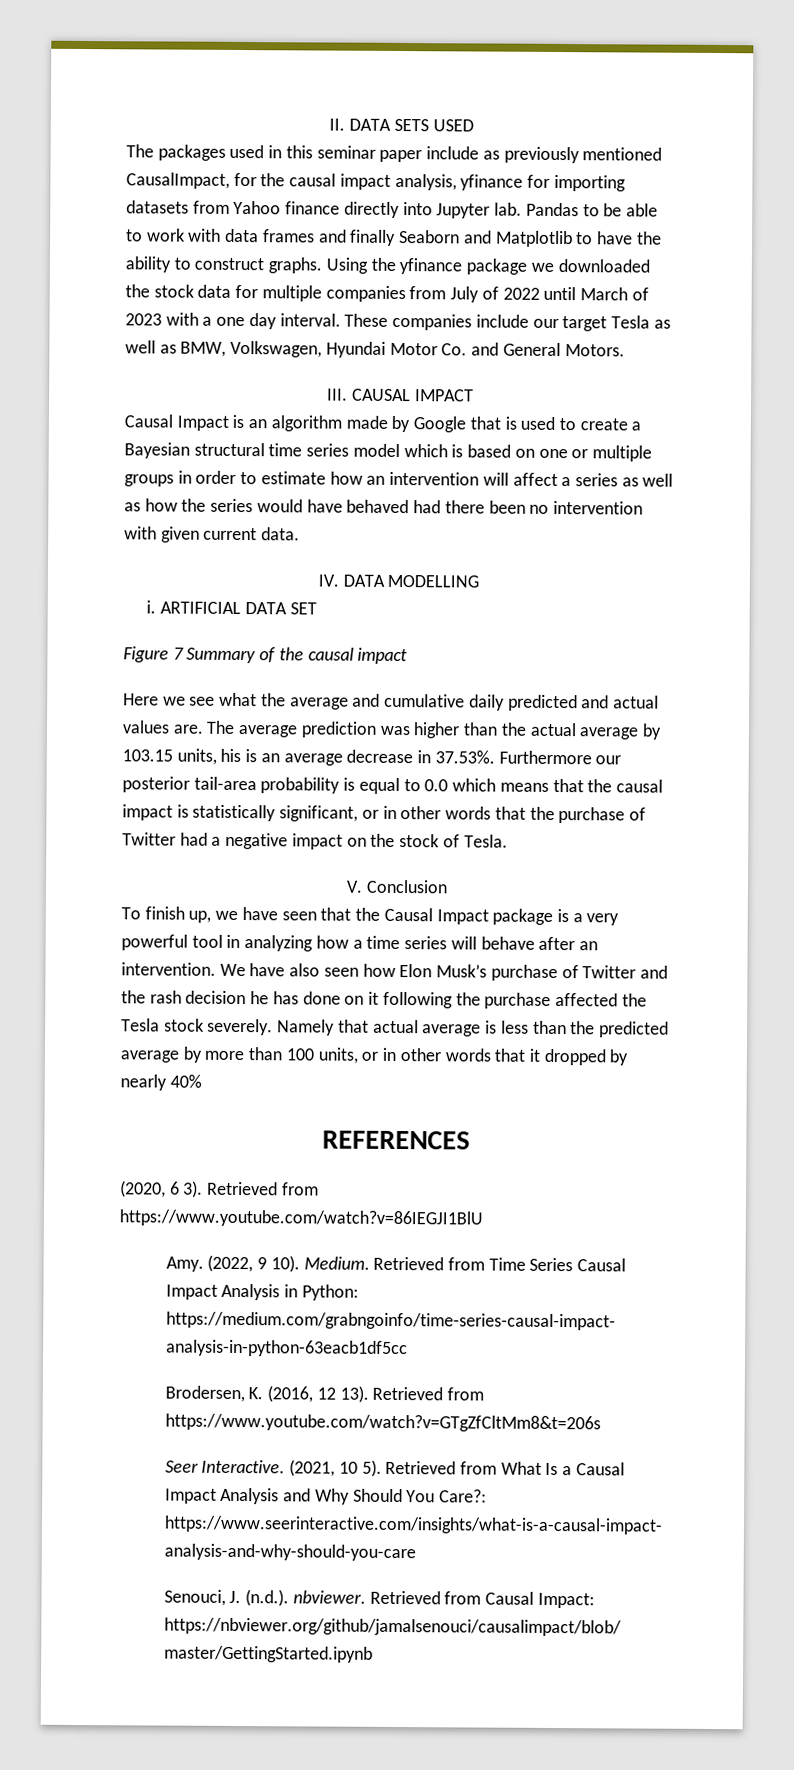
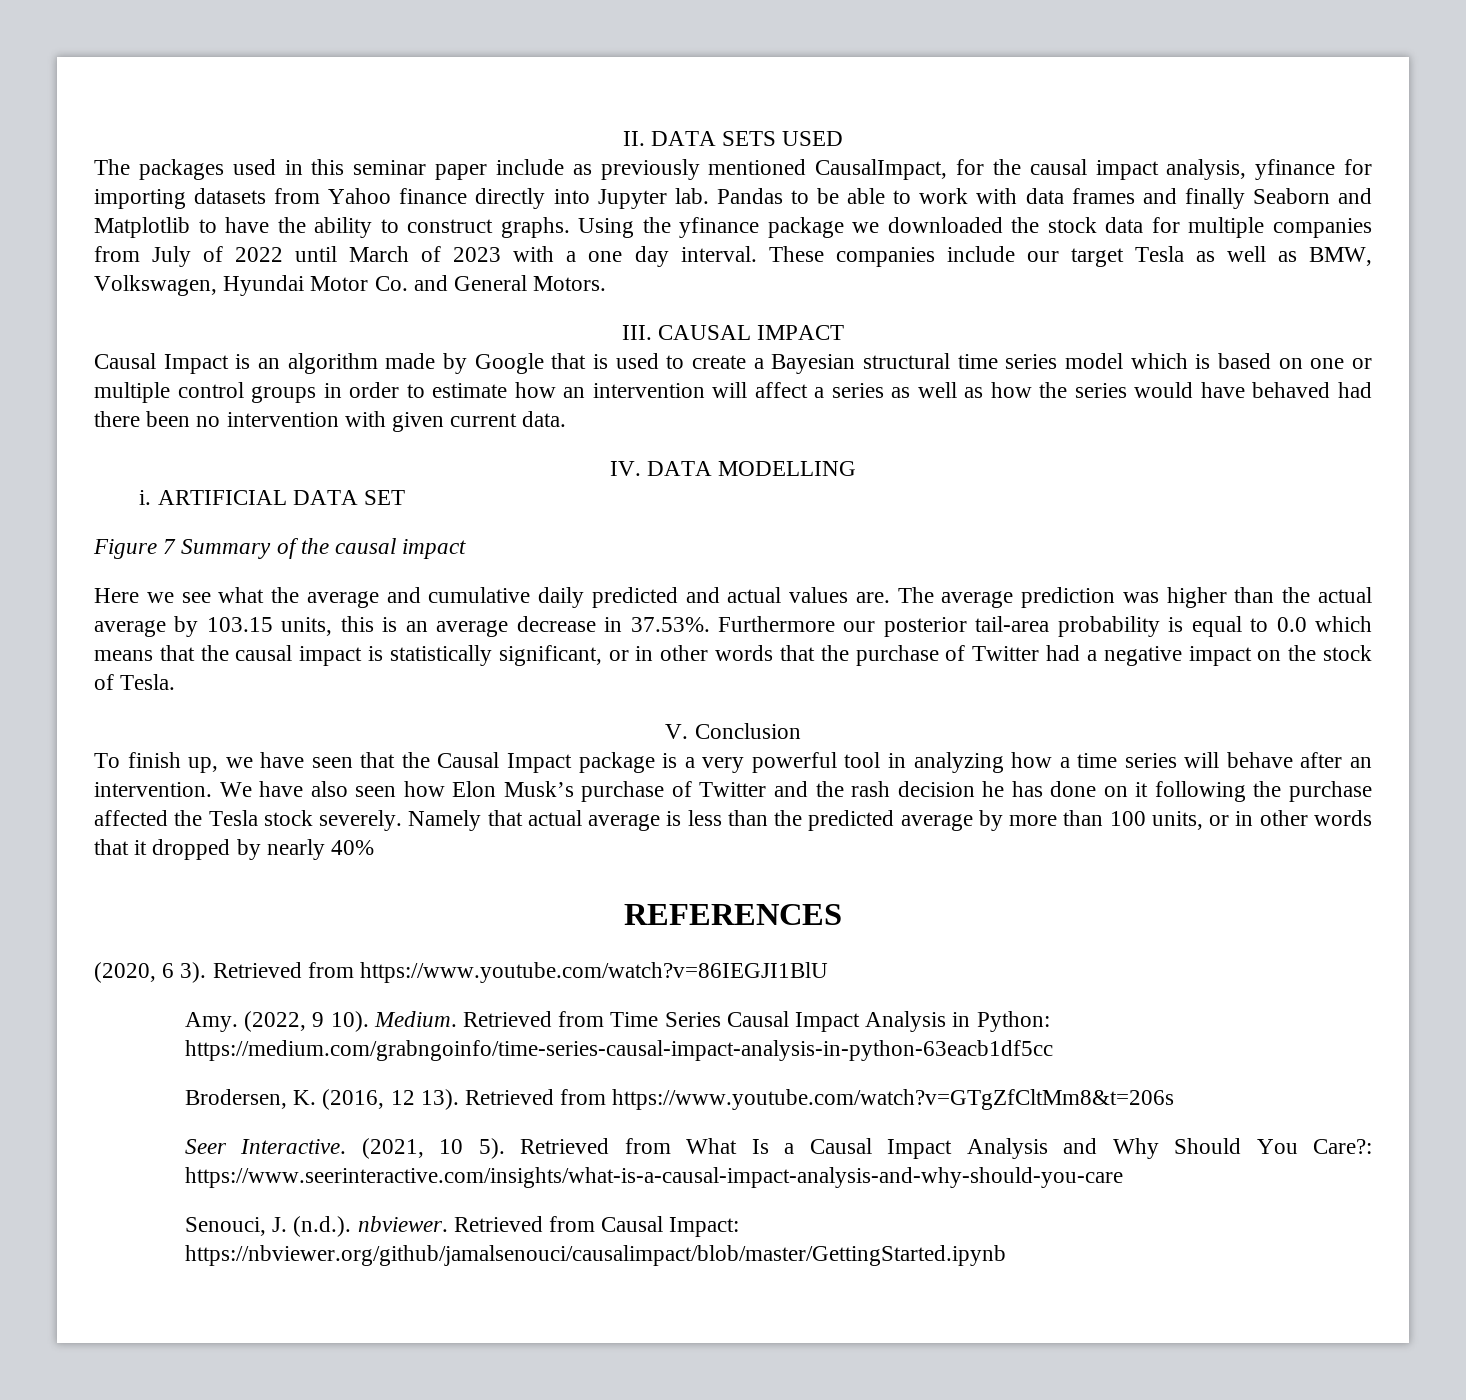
- Causal Impact is an algorithm made by Google that is used to create a Bayesian structural time series model which is based on one or multiple groups in order to estimate how an intervention will affect a series as well as how the series would have behaved had there been no intervention with given current data.
+ Causal Impact is an algorithm made by Google that is used to create a Bayesian structural time series model which is based on one or multiple control groups in order to estimate how an intervention will affect a series as well as how the series would have behaved had there been no intervention with given current data.
- The average prediction was higher than the actual average by 103.15 units, his is an average decrease in 37.53%. Furthermore our posterior tail-area probability is equal to 0.0 which means that the causal impact is statistically significant, or in other words that the purchase of Twitter had a negative impact on the stock of Tesla.
+ The average prediction was higher than the actual average by 103.15 units, this is an average decrease in 37.53%. Furthermore our posterior tail-area probability is equal to 0.0 which means that the causal impact is statistically significant, or in other words that the purchase of Twitter had a negative impact on the stock of Tesla.

